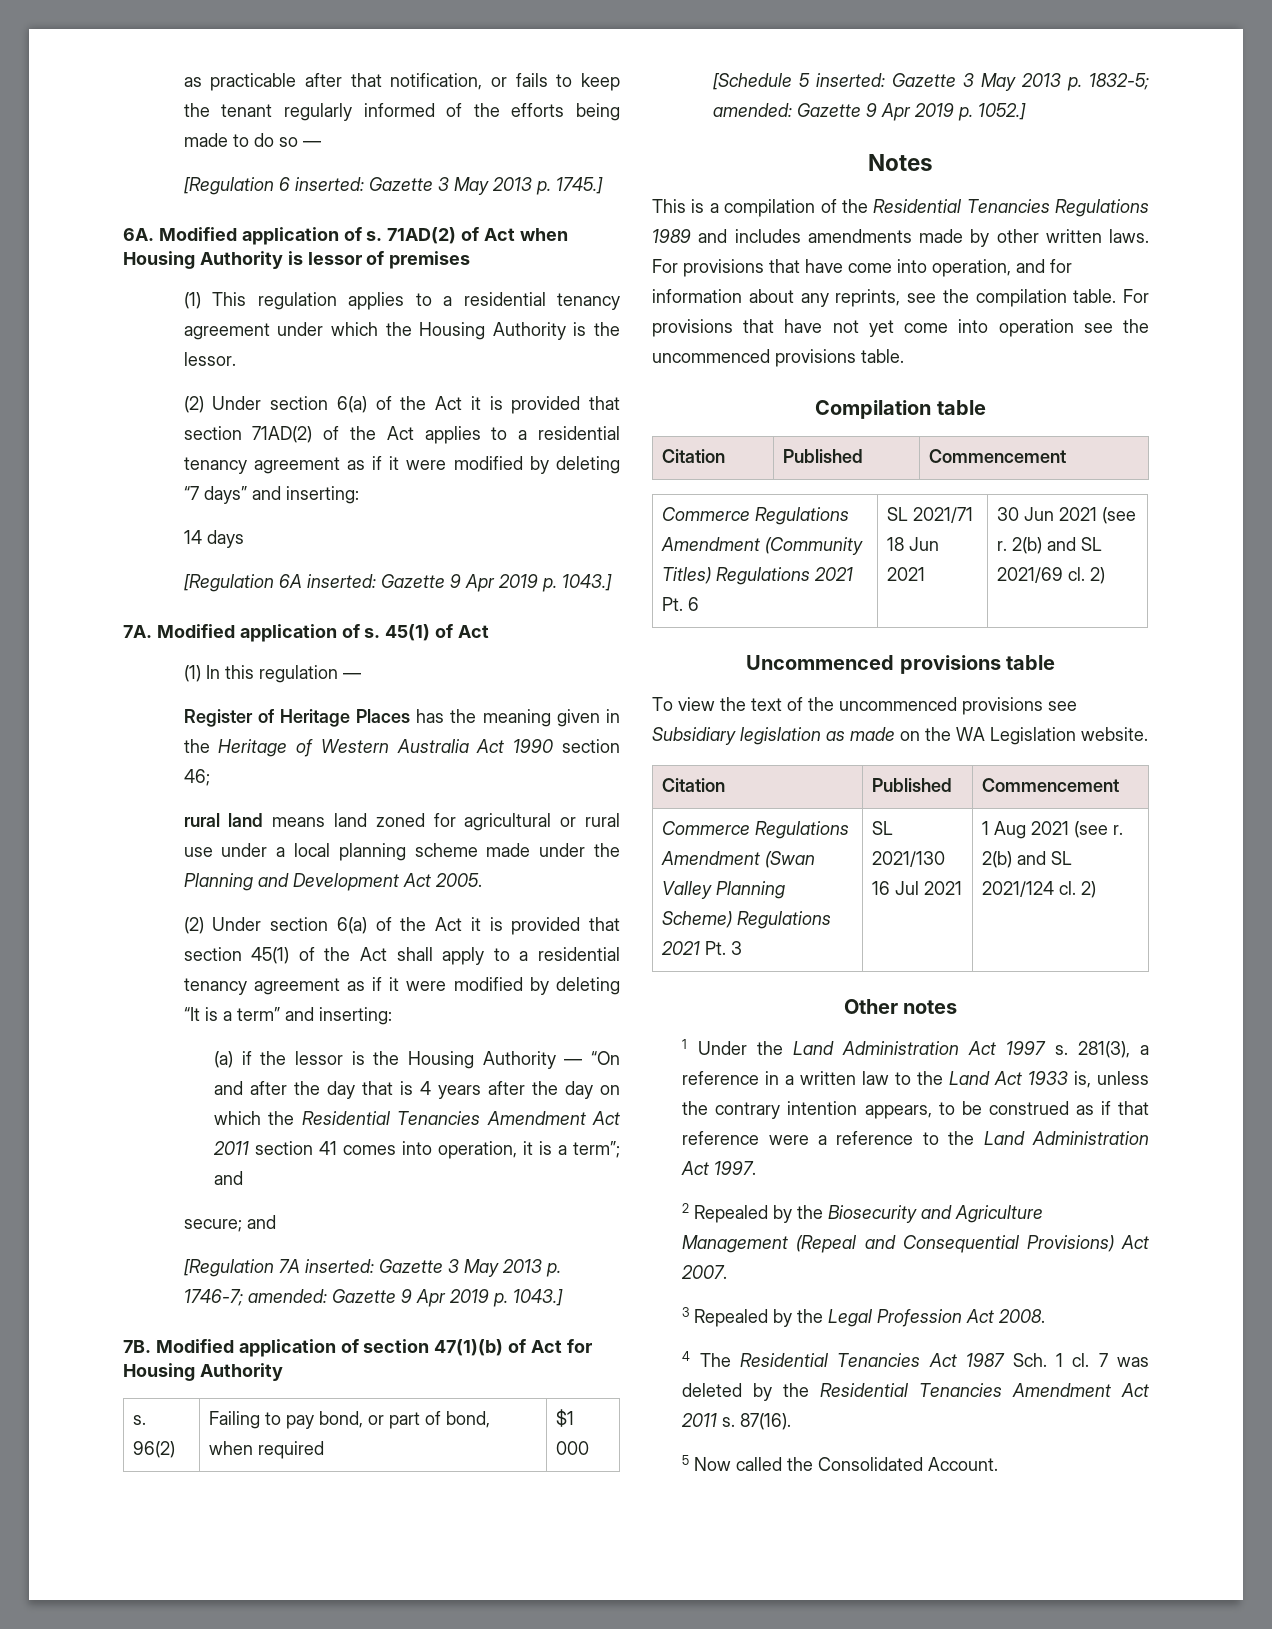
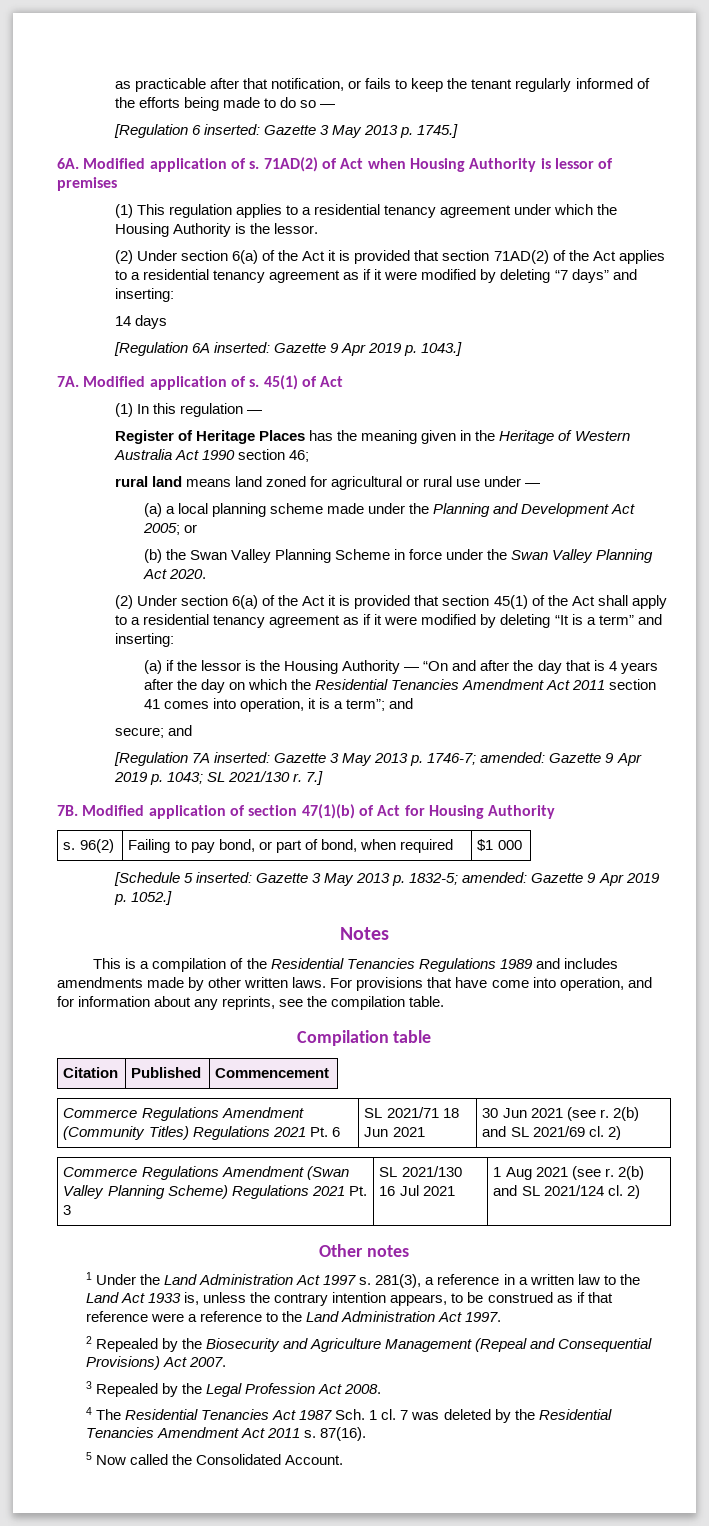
- rural land means land zoned for agricultural or rural use under a local planning scheme made under the Planning and Development Act 2005.
+ rural land means land zoned for agricultural or rural use under —
+ (a) a local planning scheme made under the Planning and Development Act 2005; or
+ (b) the Swan Valley Planning Scheme in force under the Swan Valley Planning Act 2020.
- [Regulation 7A inserted: Gazette 3 May 2013 p. 1746-7; amended: Gazette 9 Apr 2019 p. 1043.]
+ [Regulation 7A inserted: Gazette 3 May 2013 p. 1746-7; amended: Gazette 9 Apr 2019 p. 1043; SL 2021/130 r. 7.]
- For provisions that have not yet come into operation see the uncommenced provisions table.
- Uncommenced provisions table
- To view the text of the uncommenced provisions see Subsidiary legislation as made on the WA Legislation website.
- Citation | Published | Commencement

